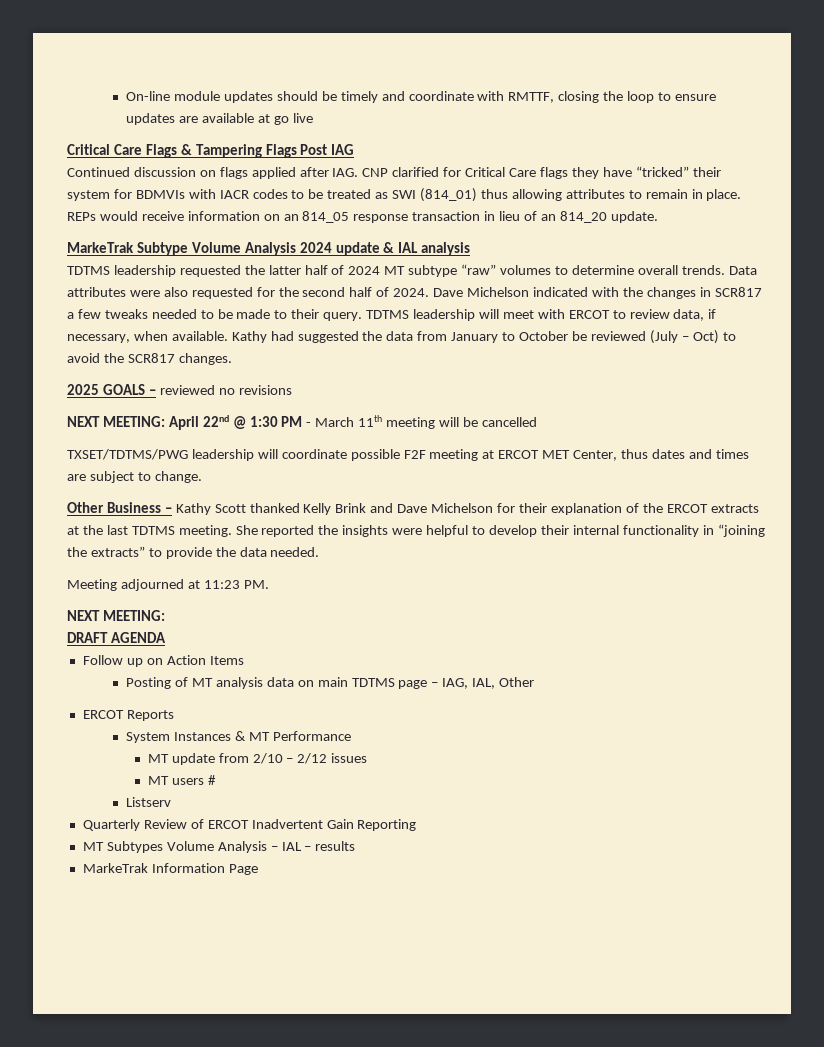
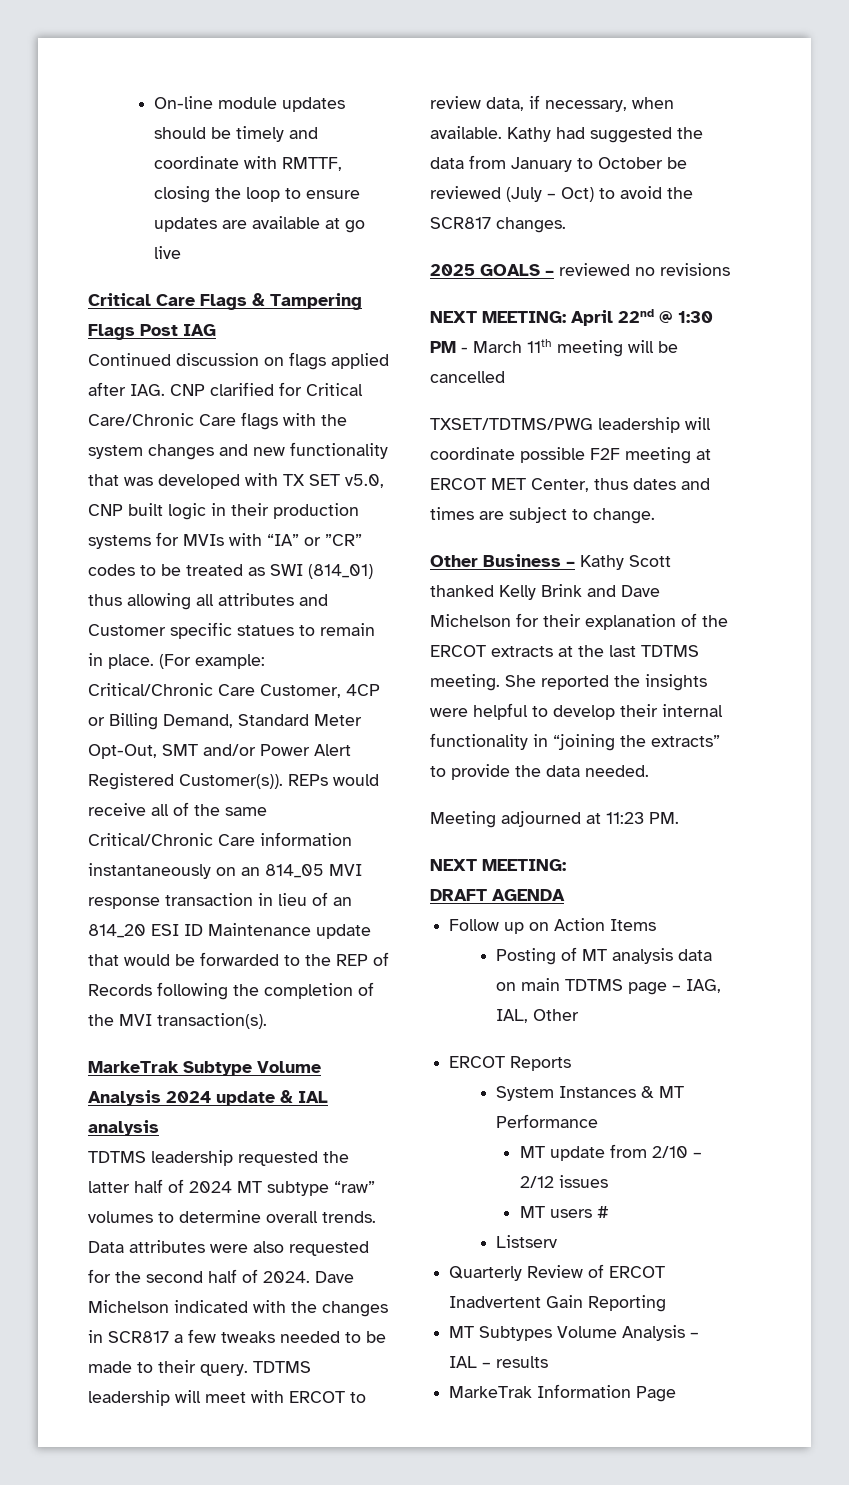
- Continued discussion on flags applied after IAG. CNP clarified for Critical Care flags they have “tricked” their system for BDMVIs with IACR codes to be treated as SWI (814_01) thus allowing attributes to remain in place. REPs would receive information on an 814_05 response transaction in lieu of an 814_20 update.
+ Continued discussion on flags applied after IAG. CNP clarified for Critical Care/Chronic Care flags with the system changes and new functionality that was developed with TX SET v5.0, CNP built logic in their production systems for MVIs with “IA” or ”CR” codes to be treated as SWI (814_01) thus allowing all attributes and Customer specific statues to remain in place. (For example: Critical/Chronic Care Customer, 4CP or Billing Demand, Standard Meter Opt-Out, SMT and/or Power Alert Registered Customer(s)). REPs would receive all of the same Critical/Chronic Care information instantaneously on an 814_05 MVI response transaction in lieu of an 814_20 ESI ID Maintenance update that would be forwarded to the REP of Records following the completion of the MVI transaction(s).

